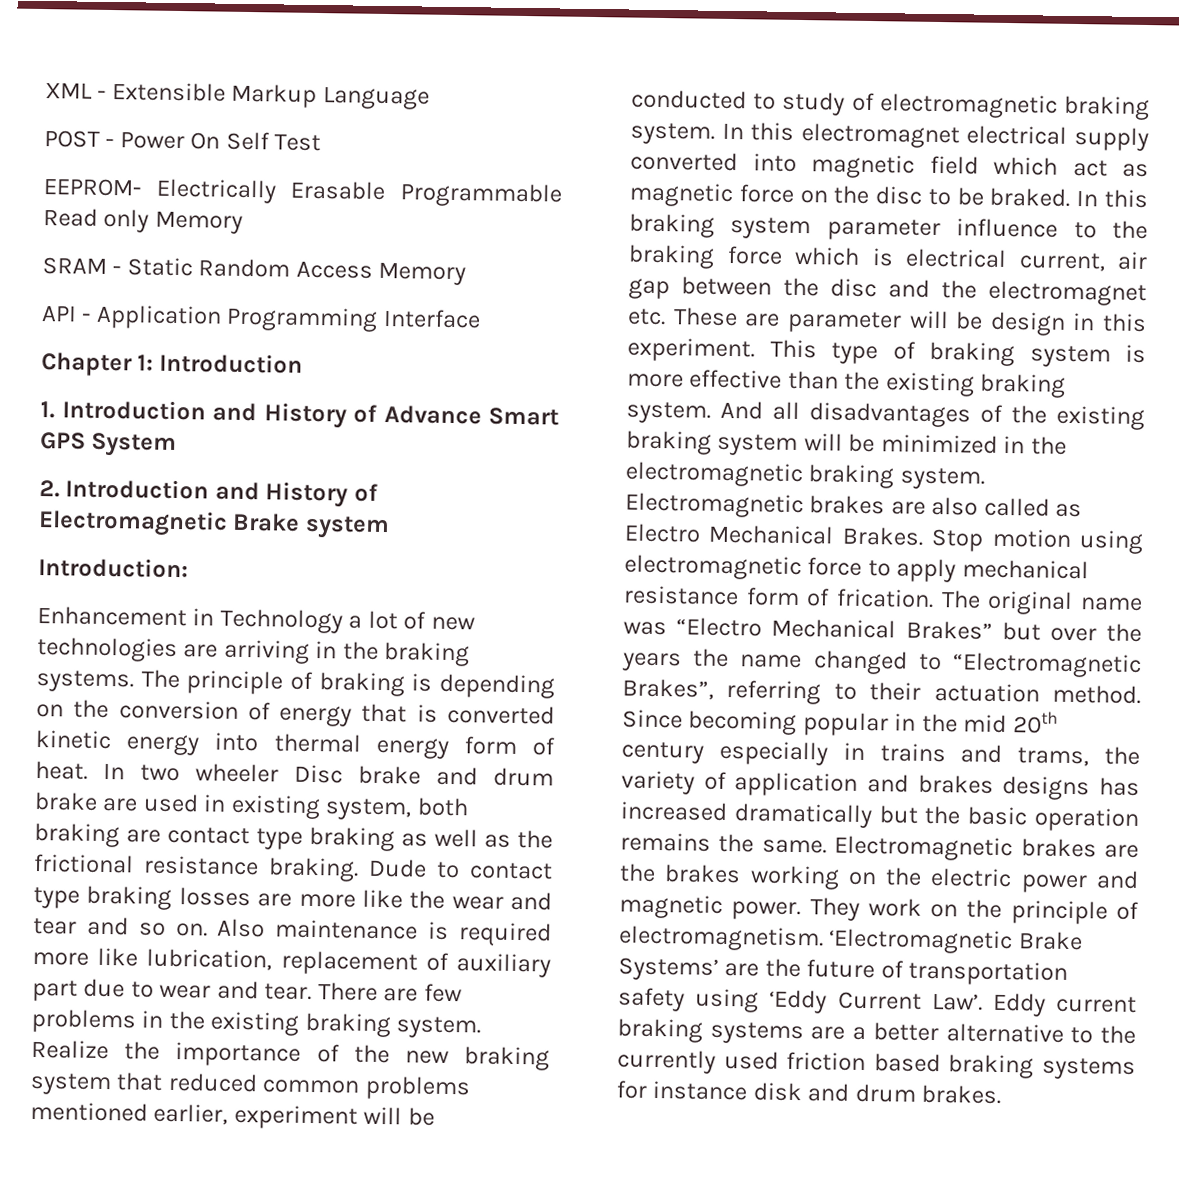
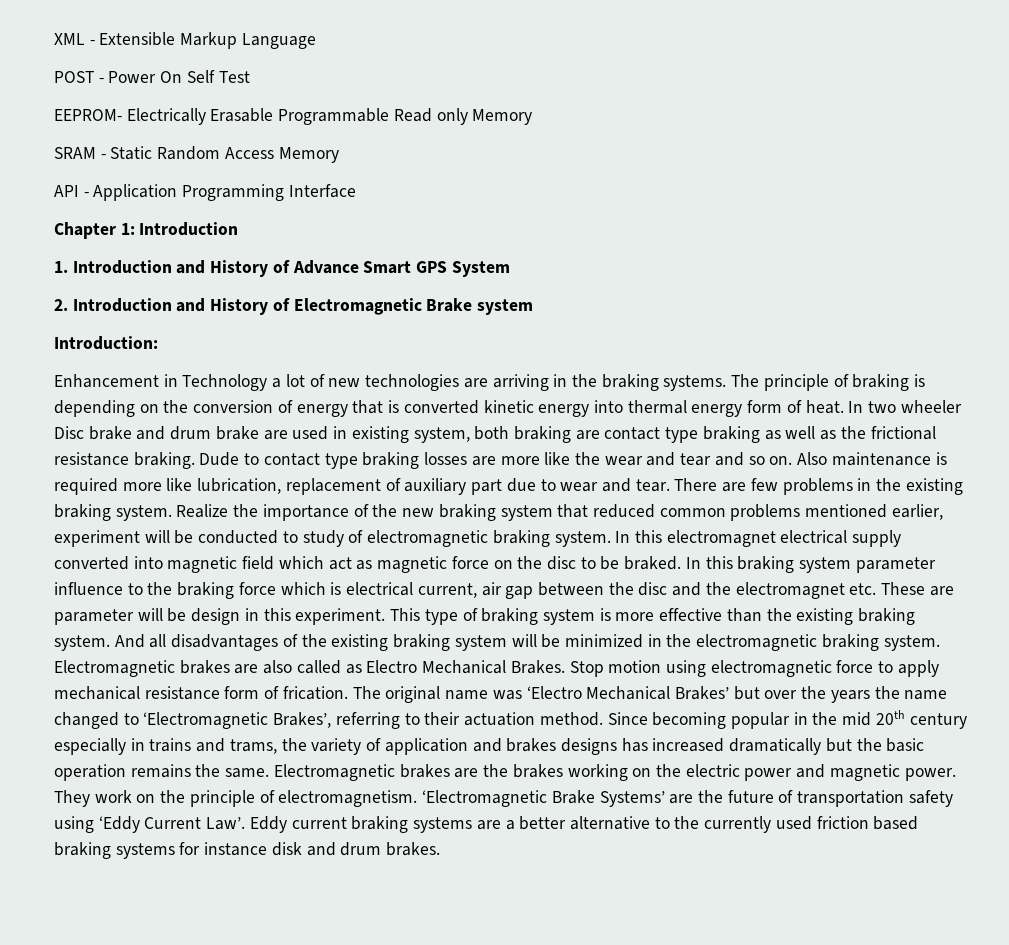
- The original name was “Electro Mechanical Brakes” but over the years the name changed to “Electromagnetic Brakes”, referring to their actuation method.
+ The original name was ‘Electro Mechanical Brakes’ but over the years the name changed to ‘Electromagnetic Brakes’, referring to their actuation method.

